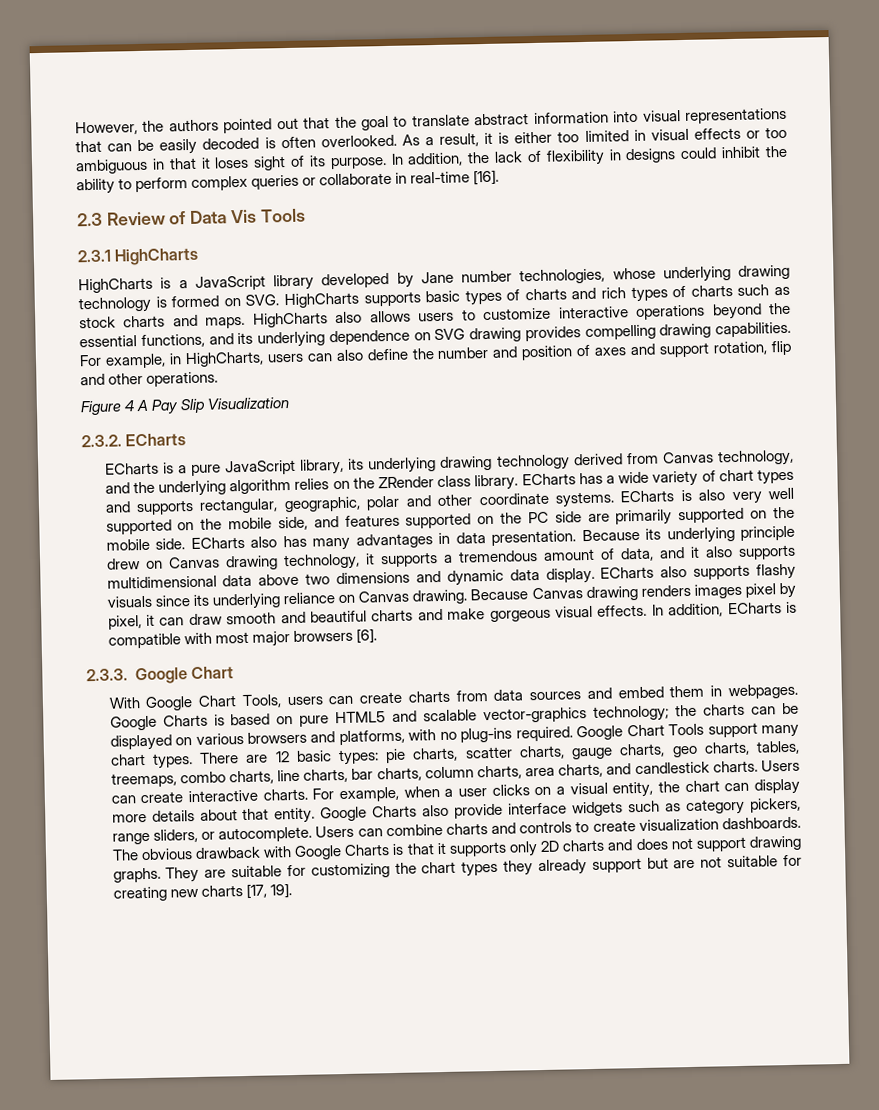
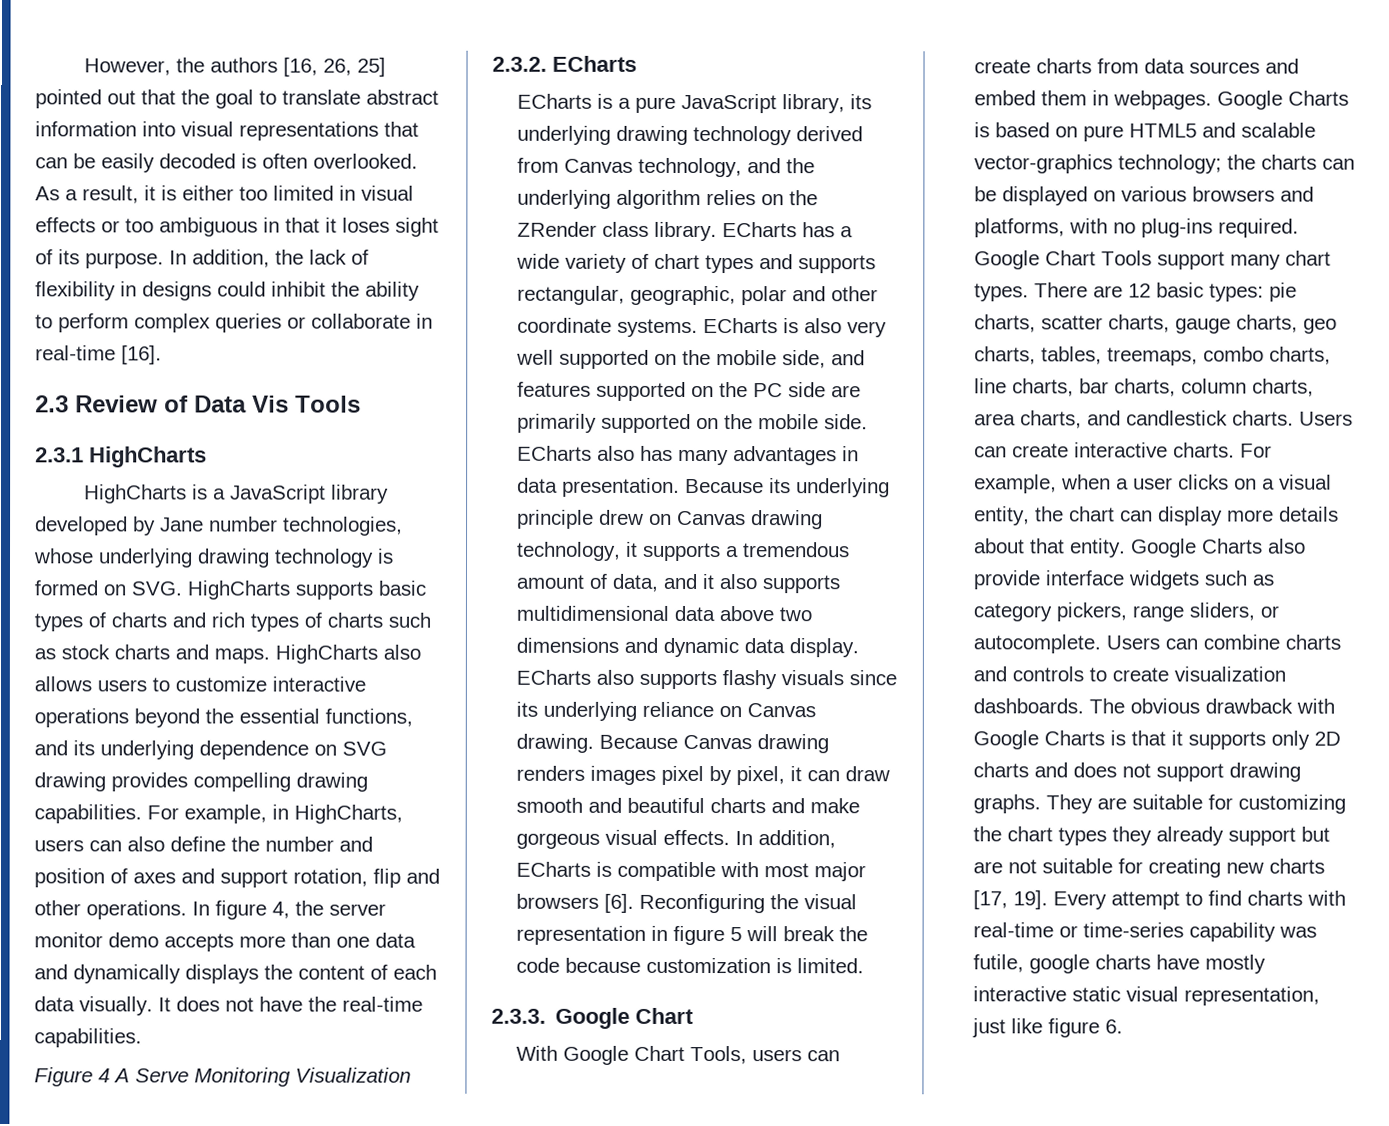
- However, the authors pointed out that the goal to translate abstract information into visual representations that can be easily decoded is often overlooked.
+ However, the authors [16, 26, 25] pointed out that the goal to translate abstract information into visual representations that can be easily decoded is often overlooked.
+ In figure 4, the server monitor demo accepts more than one data and dynamically displays the content of each data visually. It does not have the real-time capabilities.
- Figure 4 A Pay Slip Visualization
+ Figure 4 A Serve Monitoring Visualization
+ Reconfiguring the visual representation in figure 5 will break the code because customization is limited.
+ Every attempt to find charts with real-time or time-series capability was futile, google charts have mostly interactive static visual representation, just like figure 6.

